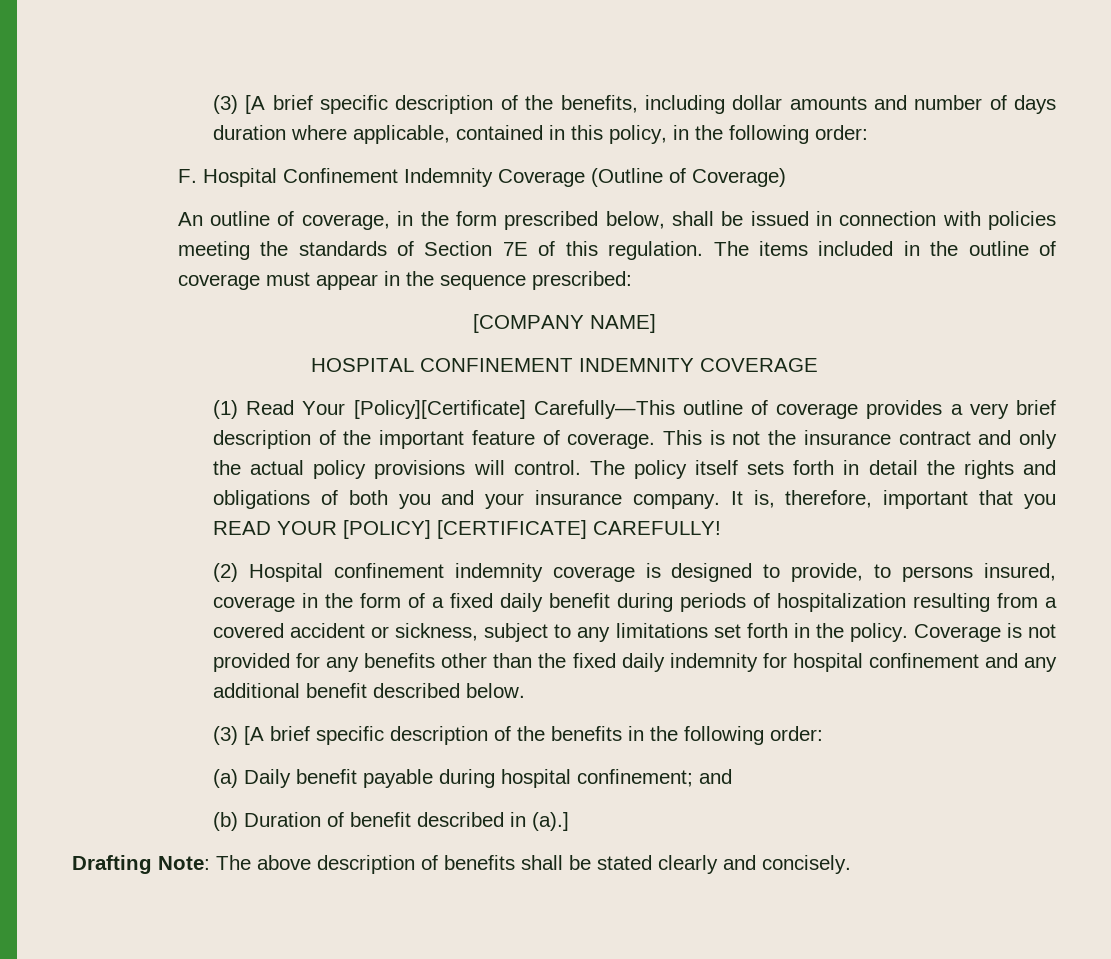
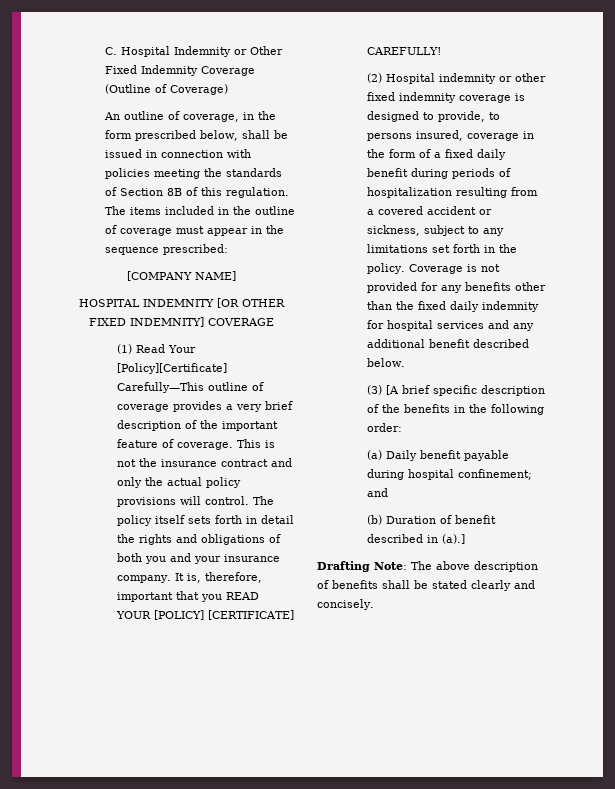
- (3) [A brief specific description of the benefits, including dollar amounts and number of days duration where applicable, contained in this policy, in the following order:
- F. Hospital Confinement Indemnity Coverage (Outline of Coverage)
+ C. Hospital Indemnity or Other Fixed Indemnity Coverage (Outline of Coverage)
- An outline of coverage, in the form prescribed below, shall be issued in connection with policies meeting the standards of Section 7E of this regulation.
+ An outline of coverage, in the form prescribed below, shall be issued in connection with policies meeting the standards of Section 8B of this regulation.
- HOSPITAL CONFINEMENT INDEMNITY COVERAGE
+ HOSPITAL INDEMNITY [OR OTHER FIXED INDEMNITY] COVERAGE
- (2) Hospital confinement indemnity coverage is designed to provide, to persons insured, coverage in the form of a fixed daily benefit during periods of hospitalization resulting from a covered accident or sickness, subject to any limitations set forth in the policy.
+ (2) Hospital indemnity or other fixed indemnity coverage is designed to provide, to persons insured, coverage in the form of a fixed daily benefit during periods of hospitalization resulting from a covered accident or sickness, subject to any limitations set forth in the policy.
- Coverage is not provided for any benefits other than the fixed daily indemnity for hospital confinement and any additional benefit described below.
+ Coverage is not provided for any benefits other than the fixed daily indemnity for hospital services and any additional benefit described below.

